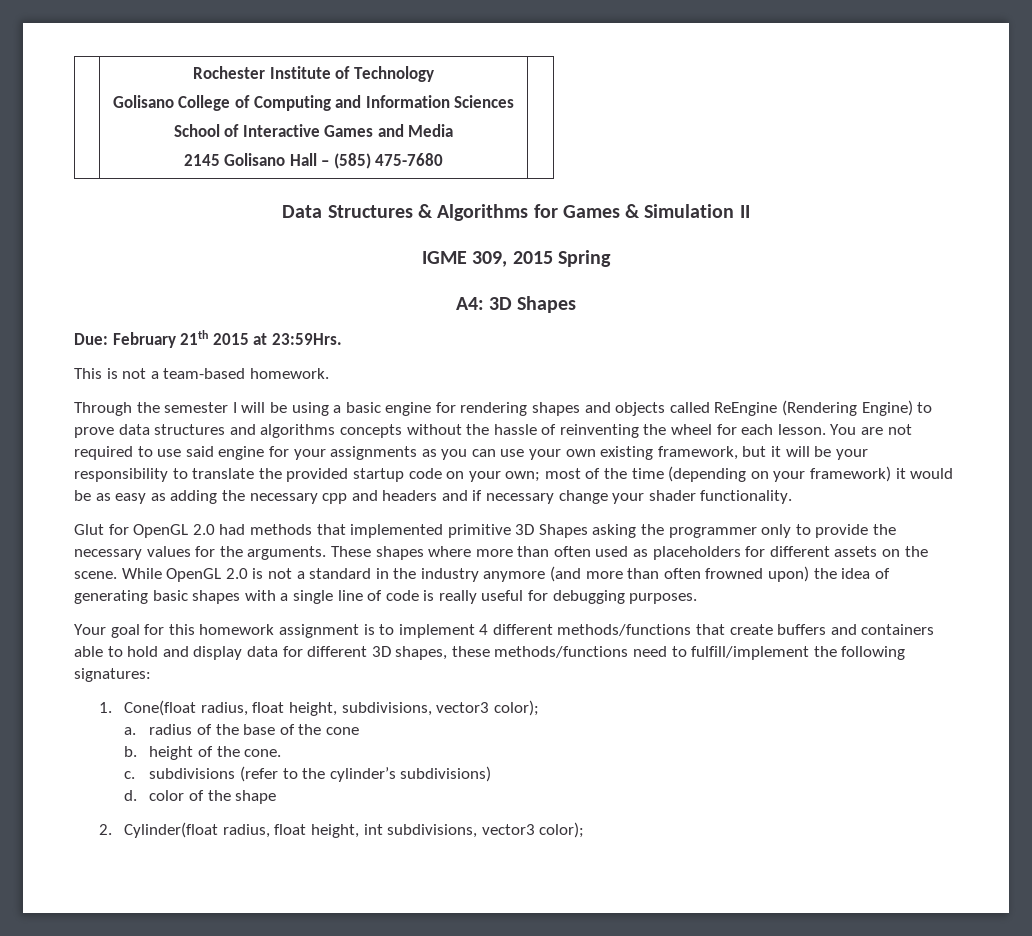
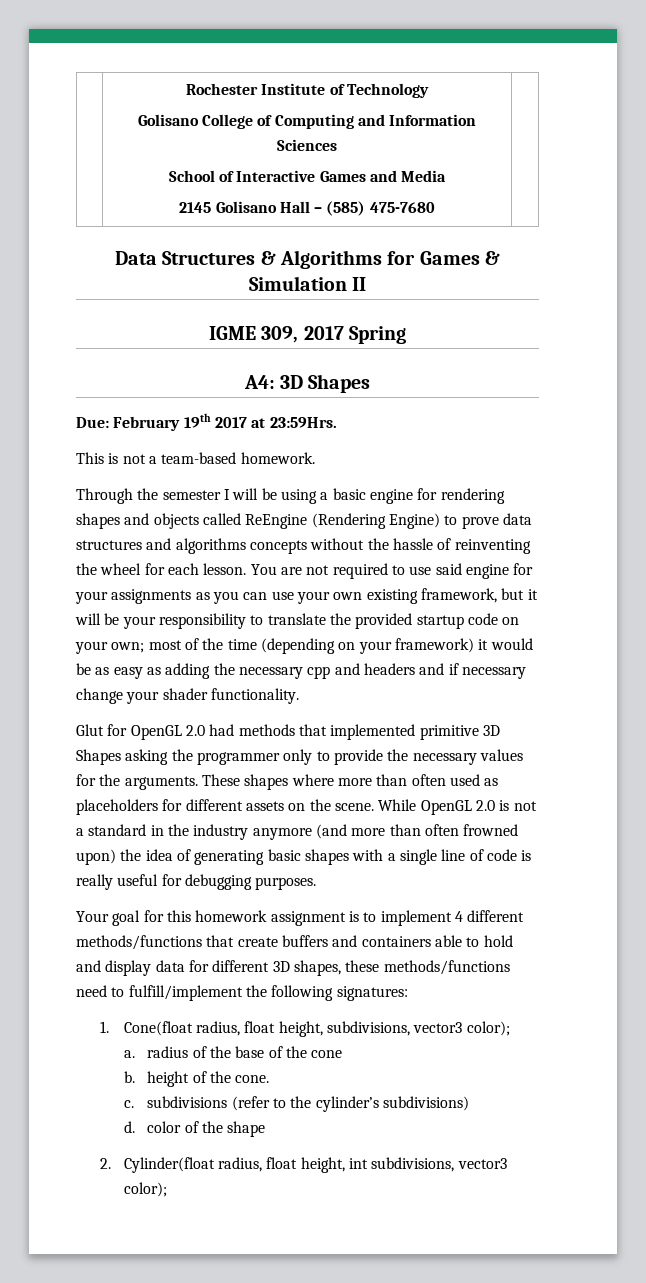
- IGME 309, 2015 Spring
+ IGME 309, 2017 Spring
- Due: February 21th 2015 at 23:59Hrs.
+ Due: February 19th 2017 at 23:59Hrs.

